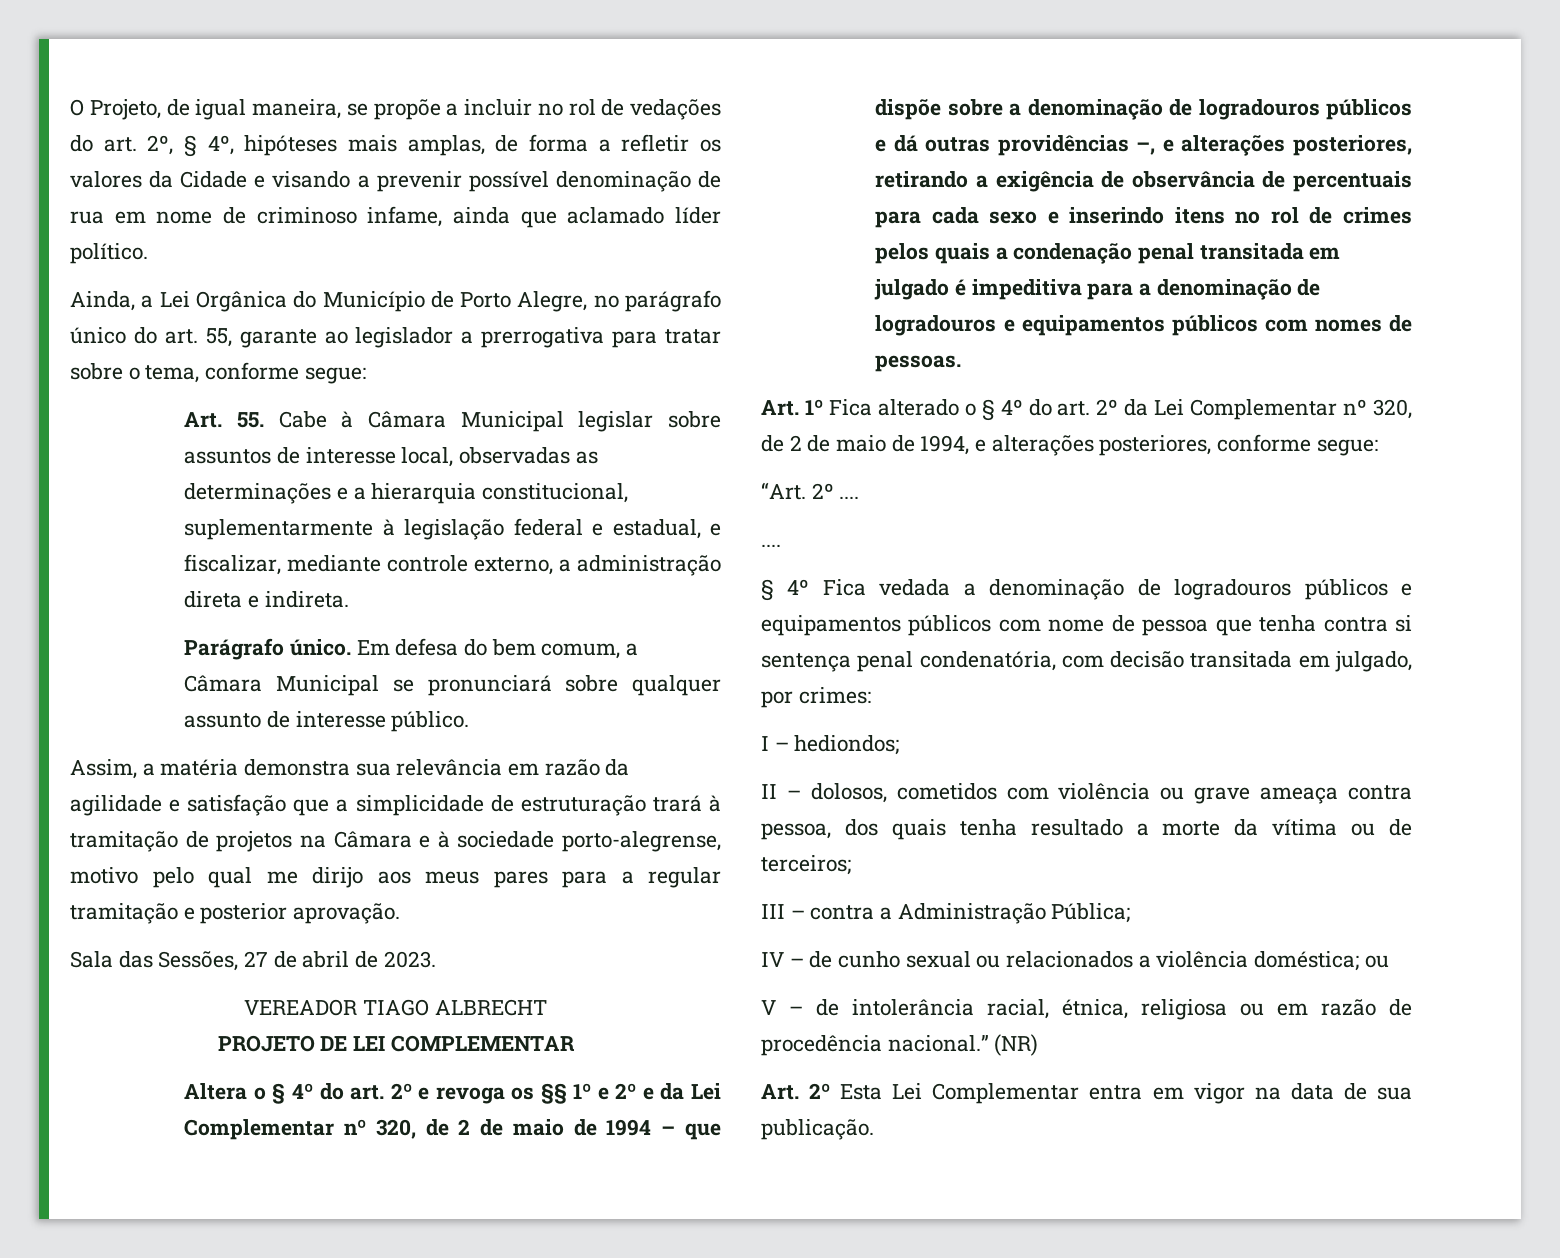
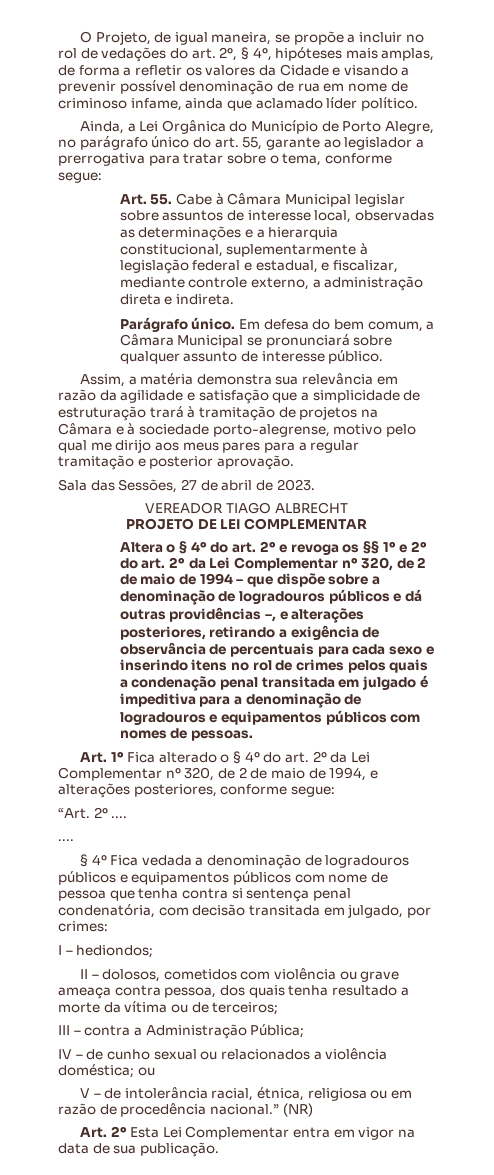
- Altera o § 4º do art. 2º e revoga os §§ 1º e 2º e da Lei Complementar nº 320, de 2 de maio de 1994 – que dispõe sobre a denominação de logradouros públicos e dá outras providências –, e alterações posteriores, retirando a exigência de observância de percentuais para cada sexo e inserindo itens no rol de crimes pelos quais a condenação penal transitada em julgado é impeditiva para a denominação de logradouros e equipamentos públicos com nomes de pessoas.
+ Altera o § 4º do art. 2º e revoga os §§ 1º e 2º do art. 2º da Lei Complementar nº 320, de 2 de maio de 1994 – que dispõe sobre a denominação de logradouros públicos e dá outras providências –, e alterações posteriores, retirando a exigência de observância de percentuais para cada sexo e inserindo itens no rol de crimes pelos quais a condenação penal transitada em julgado é impeditiva para a denominação de logradouros e equipamentos públicos com nomes de pessoas.

